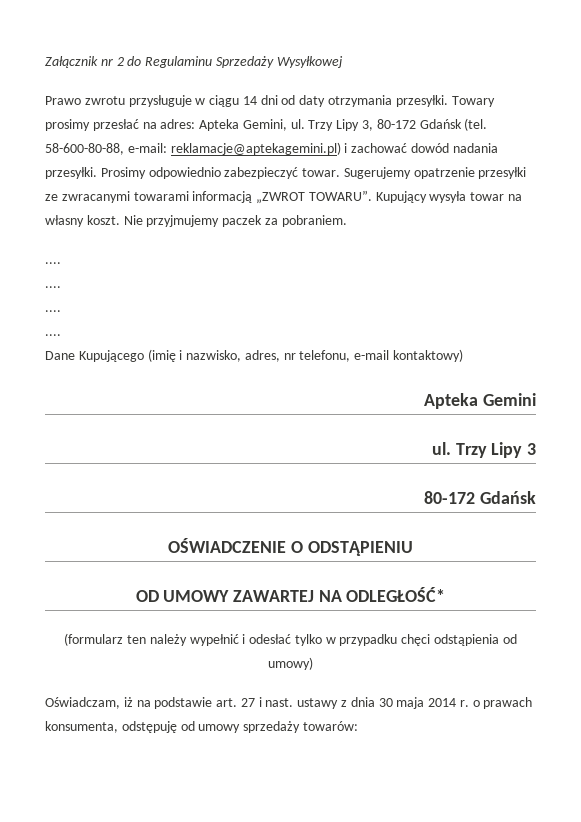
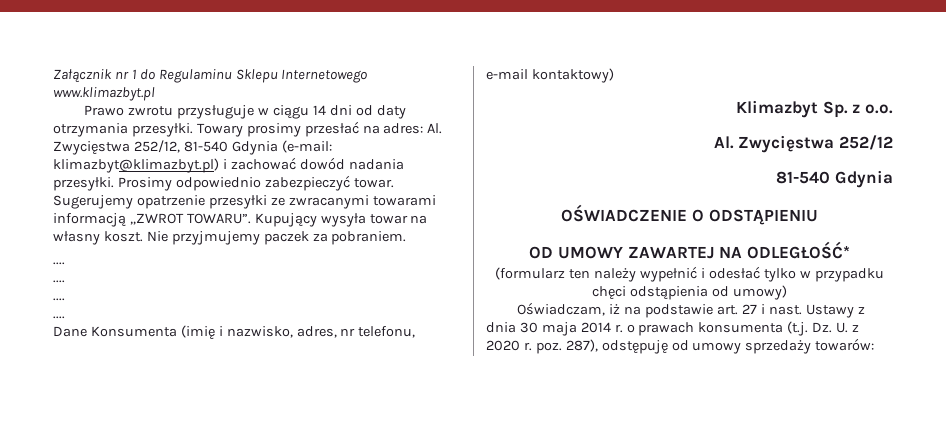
- Załącznik nr 2 do Regulaminu Sprzedaży Wysyłkowej
+ Załącznik nr 1 do Regulaminu Sklepu Internetowego www.klimazbyt.pl
- Towary prosimy przesłać na adres: Apteka Gemini, ul. Trzy Lipy 3, 80-172 Gdańsk (tel. 58-600-80-88, e-mail: reklamacje@aptekagemini.pl) i zachować dowód nadania przesyłki.
+ Towary prosimy przesłać na adres: Al. Zwycięstwa 252/12, 81-540 Gdynia (e-mail: klimazbyt@klimazbyt.pl) i zachować dowód nadania przesyłki.
- Dane Kupującego (imię i nazwisko, adres, nr telefonu, e-mail kontaktowy)
+ Dane Konsumenta (imię i nazwisko, adres, nr telefonu, e-mail kontaktowy)
- Apteka Gemini
- ul. Trzy Lipy 3
- 80-172 Gdańsk
+ Klimazbyt Sp. z o.o.
+ Al. Zwycięstwa 252/12
+ 81-540 Gdynia
- Oświadczam, iż na podstawie art. 27 i nast. ustawy z dnia 30 maja 2014 r. o prawach konsumenta, odstępuję od umowy sprzedaży towarów:
+ Oświadczam, iż na podstawie art. 27 i nast. Ustawy z dnia 30 maja 2014 r. o prawach konsumenta (t.j. Dz. U. z 2020 r. poz. 287), odstępuję od umowy sprzedaży towarów:

